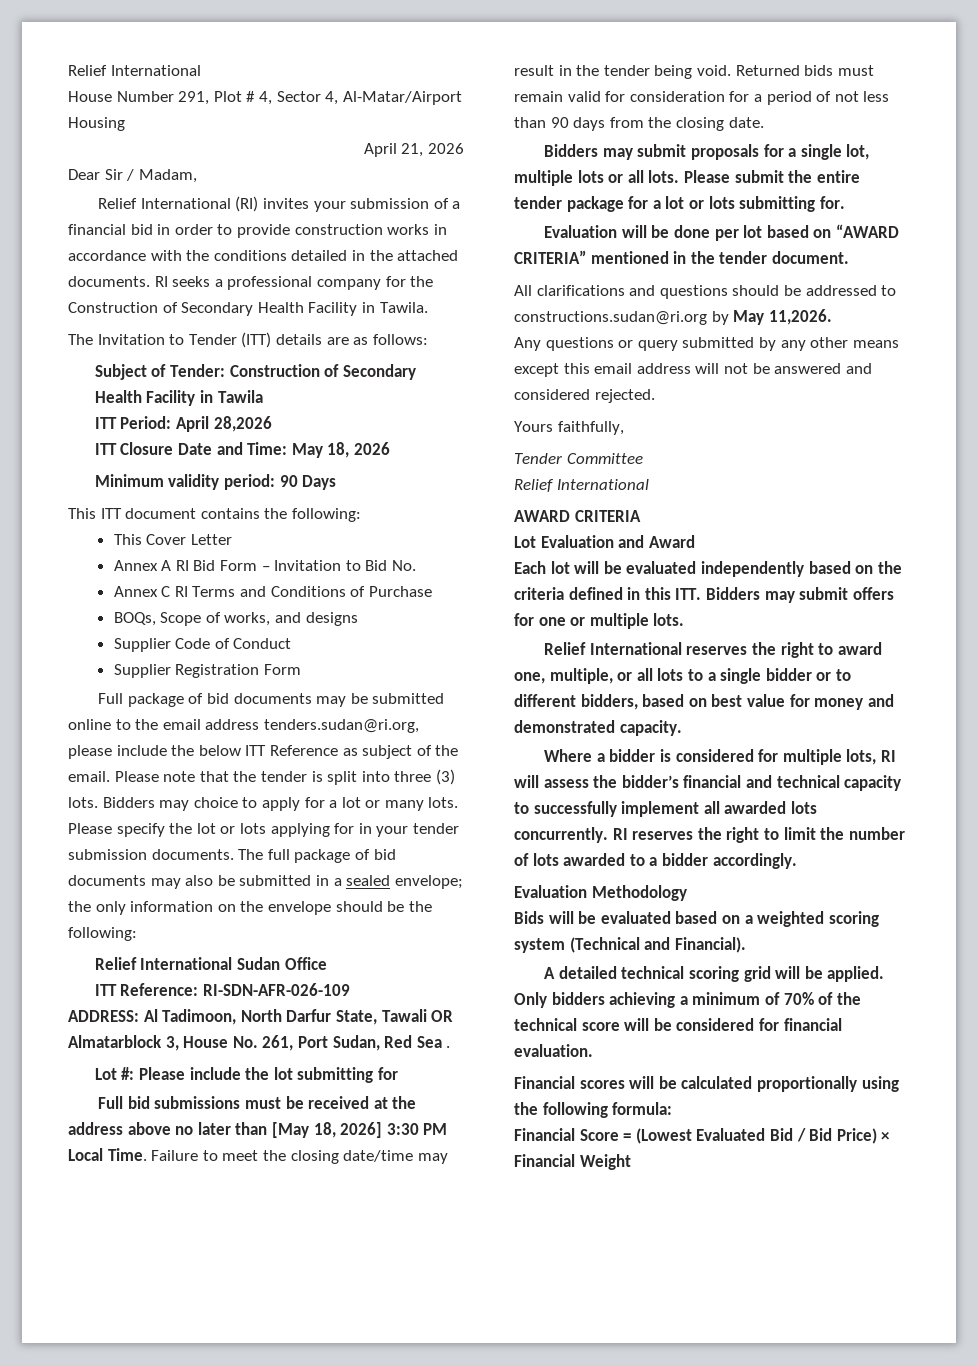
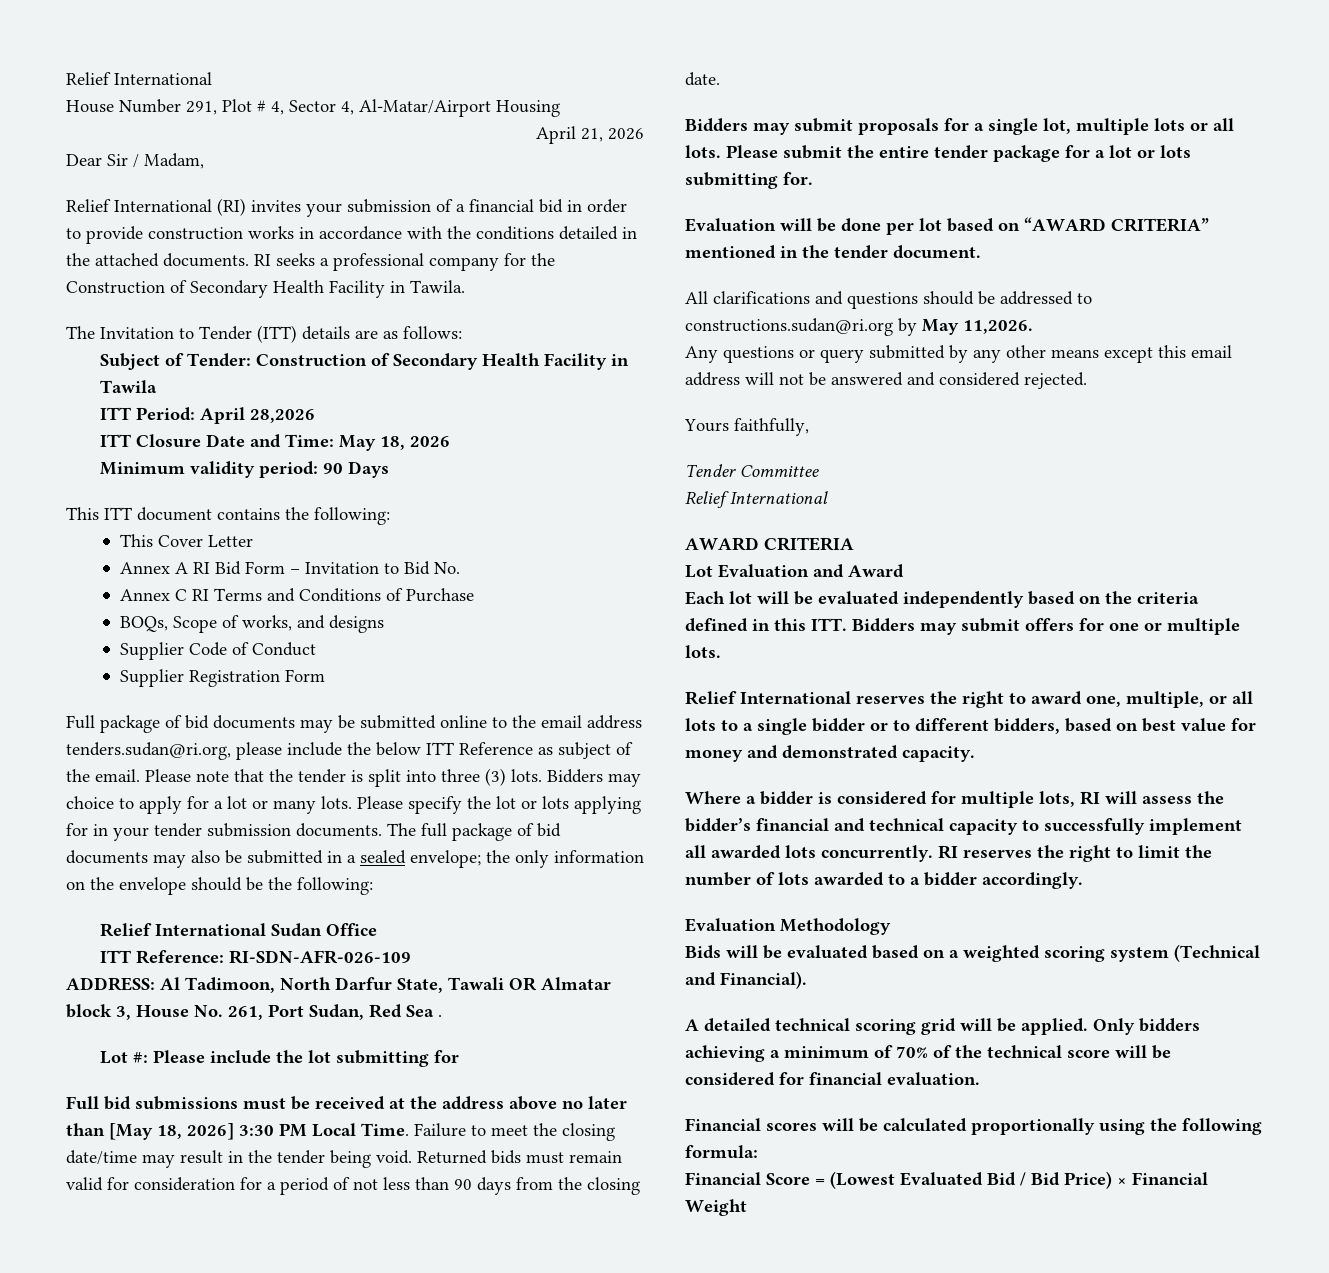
- ADDRESS: Al Tadimoon, North Darfur State, Tawali OR Almatarblock 3, House No. 261, Port Sudan, Red Sea .
+ ADDRESS: Al Tadimoon, North Darfur State, Tawali OR Almatar block 3, House No. 261, Port Sudan, Red Sea .

